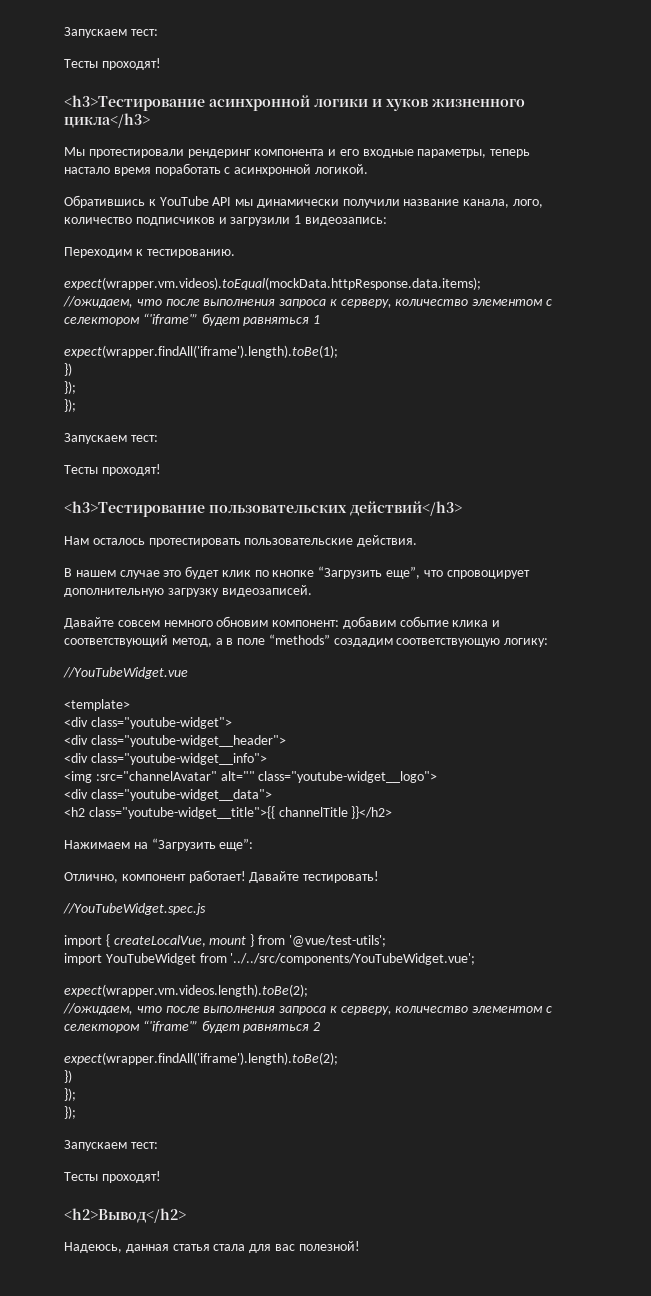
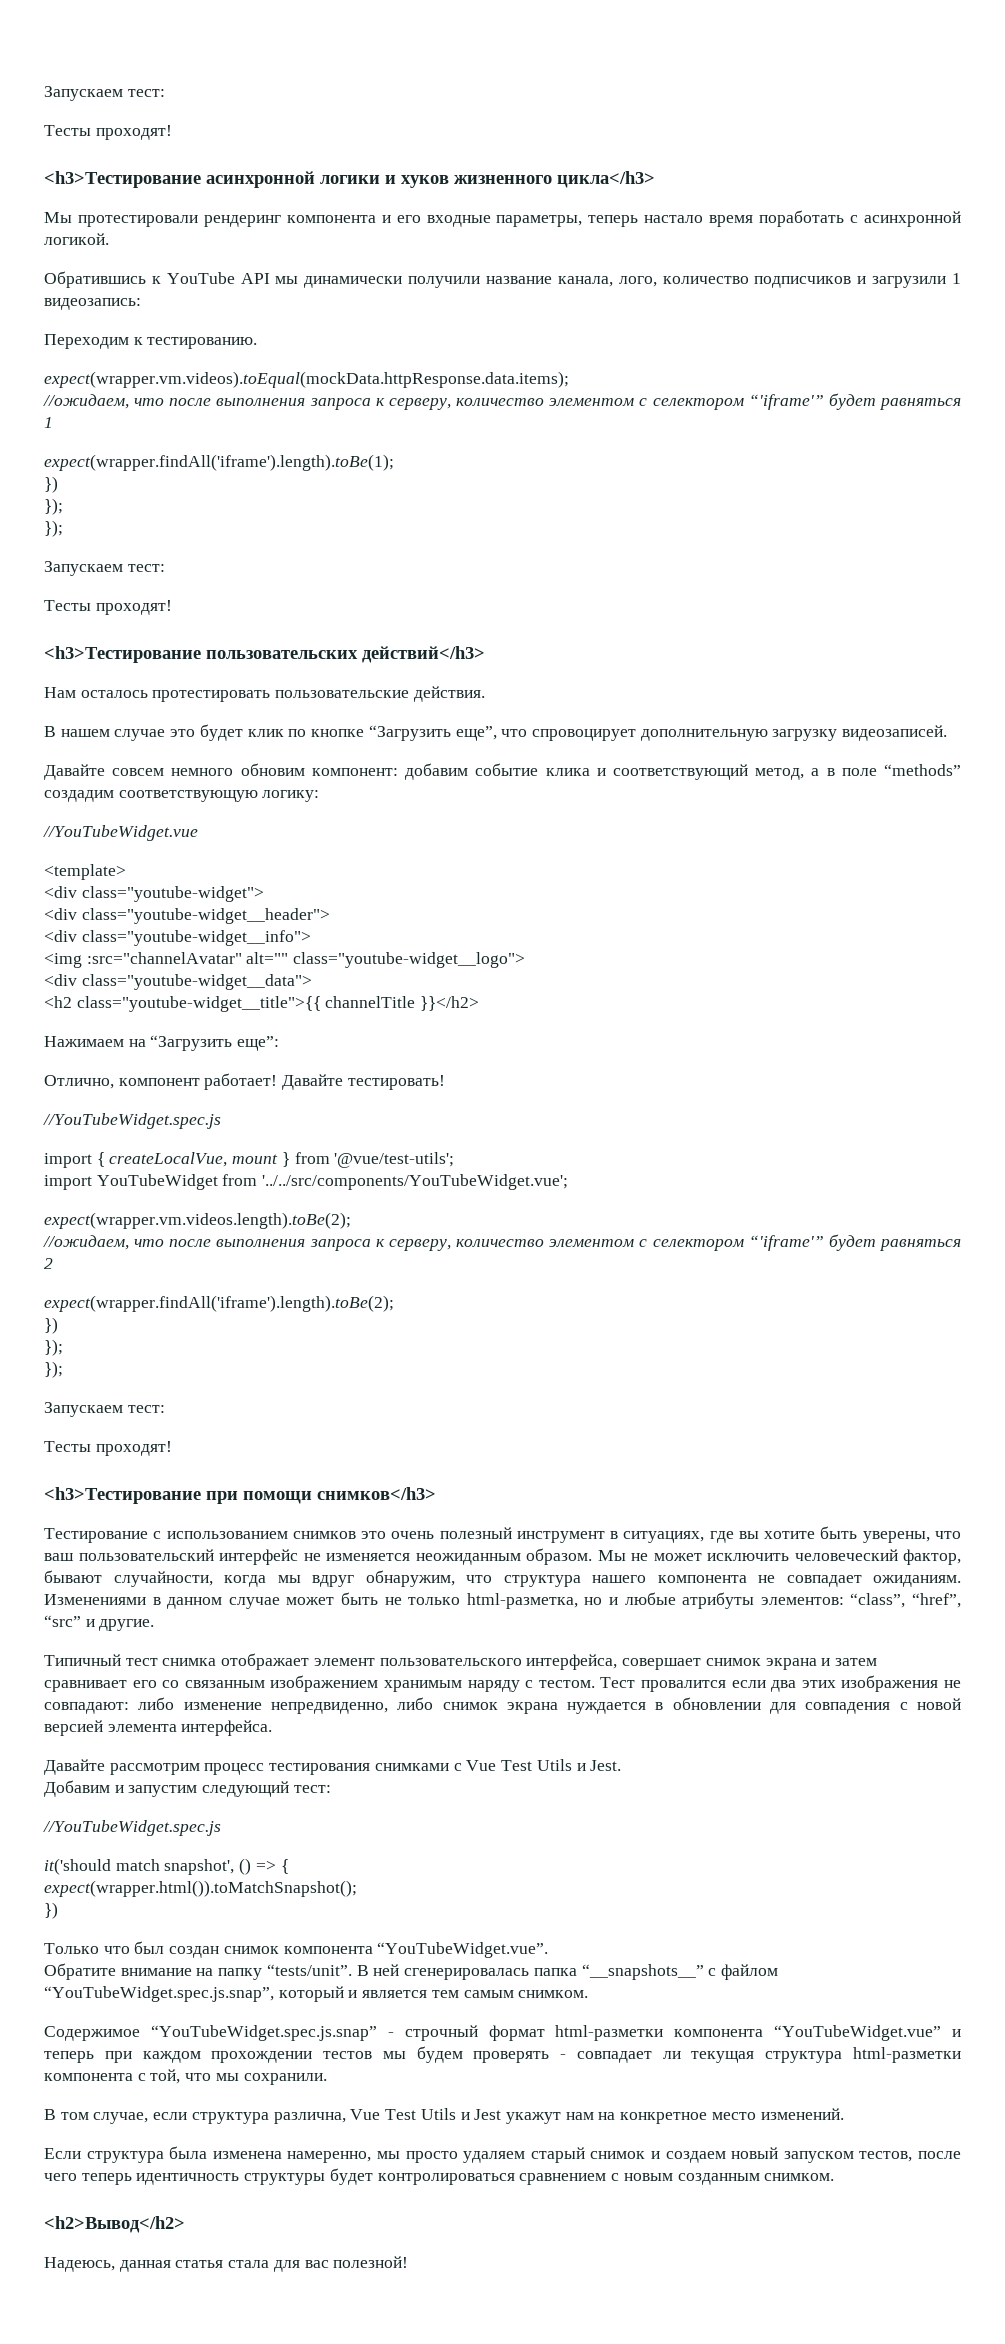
+ <h3>Тестирование при помощи снимков</h3>
+ Тестирование с использованием снимков это очень полезный инструмент в ситуациях, где вы хотите быть уверены, что ваш пользовательский интерфейс не изменяется неожиданным образом. Мы не может исключить человеческий фактор, бывают случайности, когда мы вдруг обнаружим, что структура нашего компонента не совпадает ожиданиям. Изменениями в данном случае может быть не только html-разметка, но и любые атрибуты элементов: “class”, “href”, “src” и другие.
+ Типичный тест снимка отображает элемент пользовательского интерфейса, совершает снимок экрана и затем сравнивает его со связанным изображением хранимым наряду с тестом. Тест провалится если два этих изображения не совпадают: либо изменение непредвиденно, либо снимок экрана нуждается в обновлении для совпадения с новой версией элемента интерфейса.
+ Давайте рассмотрим процесс тестирования снимками с Vue Test Utils и Jest.
+ Добавим и запустим следующий тест:
+ //YouTubeWidget.spec.js
+ it('should match snapshot', () => {
+ expect(wrapper.html()).toMatchSnapshot();
+ })
+ Только что был создан снимок компонента “YouTubeWidget.vue”.
+ Обратите внимание на папку “tests/unit”. В ней сгенерировалась папка “__snapshots__” с файлом “YouTubeWidget.spec.js.snap”, который и является тем самым снимком.
+ Содержимое “YouTubeWidget.spec.js.snap” - строчный формат html-разметки компонента “YouTubeWidget.vue” и теперь при каждом прохождении тестов мы будем проверять - совпадает ли текущая структура html-разметки компонента с той, что мы сохранили.
+ В том случае, если структура различна, Vue Test Utils и Jest укажут нам на конкретное место изменений.
+ Если структура была изменена намеренно, мы просто удаляем старый снимок и создаем новый запуском тестов, после чего теперь идентичность структуры будет контролироваться сравнением с новым созданным снимком.

